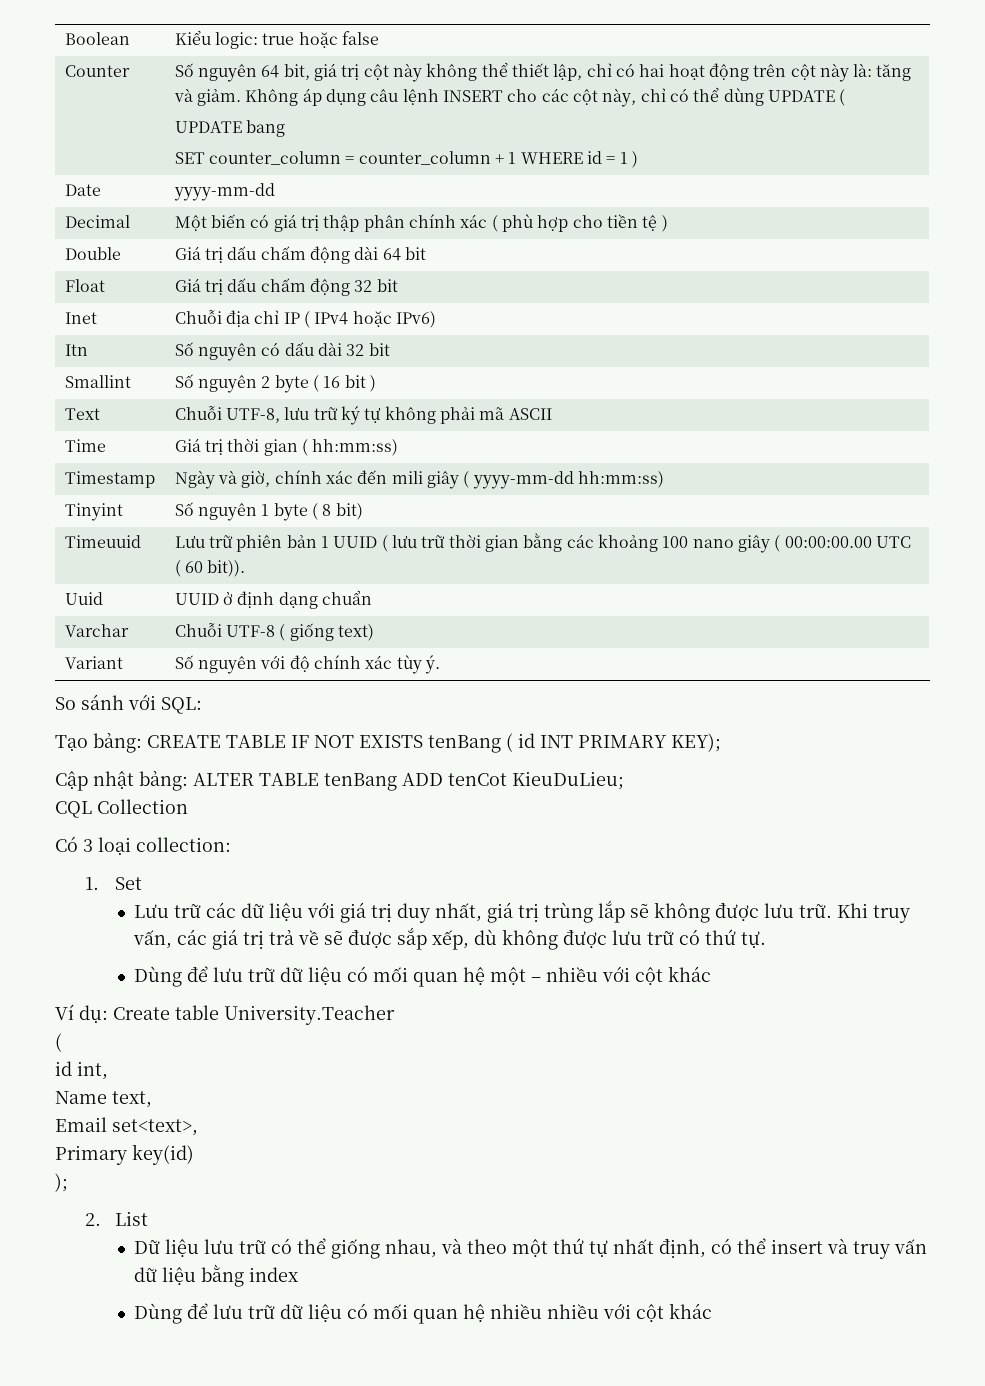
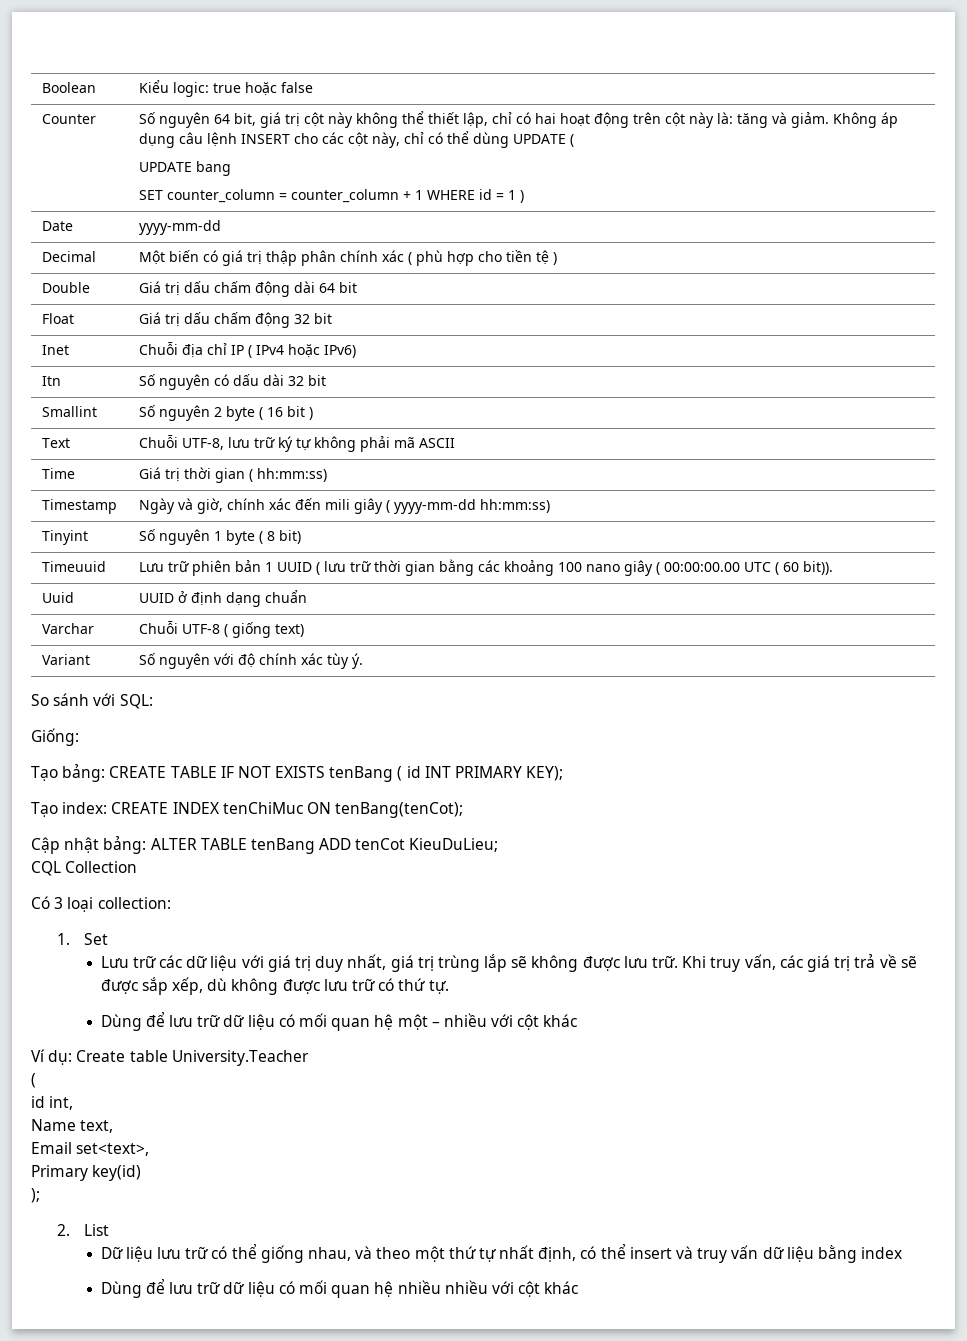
+ Giống:
+ Tạo index: CREATE INDEX tenChiMuc ON tenBang(tenCot);

